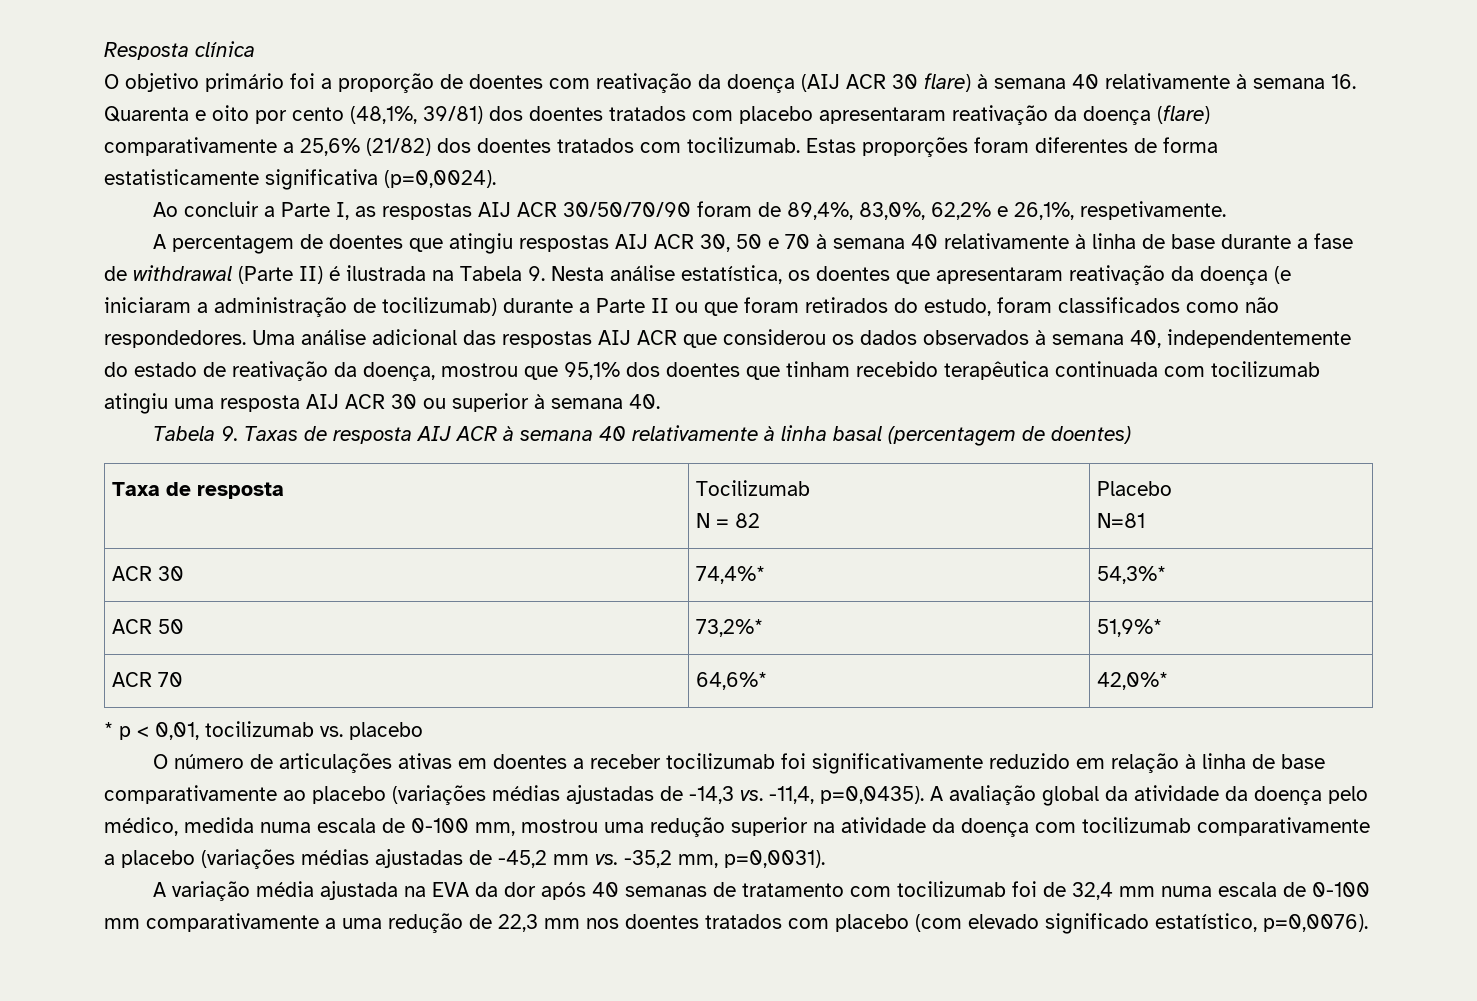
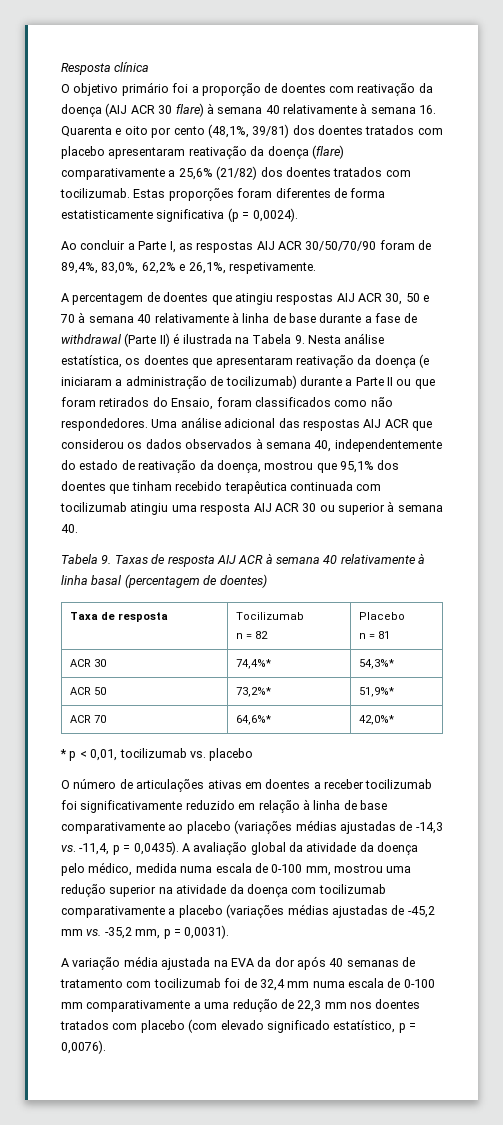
- Estas proporções foram diferentes de forma estatisticamente significativa (p=0,0024).
+ Estas proporções foram diferentes de forma estatisticamente significativa (p = 0,0024).
- A percentagem de doentes que atingiu respostas AIJ ACR 30, 50 e 70 à semana 40 relativamente à linha de base durante a fase de withdrawal (Parte II) é ilustrada na Tabela 9. Nesta análise estatística, os doentes que apresentaram reativação da doença (e iniciaram a administração de tocilizumab) durante a Parte II ou que foram retirados do estudo, foram classificados como não respondedores.
+ A percentagem de doentes que atingiu respostas AIJ ACR 30, 50 e 70 à semana 40 relativamente à linha de base durante a fase de withdrawal (Parte II) é ilustrada na Tabela 9. Nesta análise estatística, os doentes que apresentaram reativação da doença (e iniciaram a administração de tocilizumab) durante a Parte II ou que foram retirados do Ensaio, foram classificados como não respondedores.
  Taxa de resposta | Tocilizumab
- N = 82 | Placebo
- N=81
+ n = 82 | Placebo
+ n = 81
- O número de articulações ativas em doentes a receber tocilizumab foi significativamente reduzido em relação à linha de base comparativamente ao placebo (variações médias ajustadas de -14,3 vs. -11,4, p=0,0435).
+ O número de articulações ativas em doentes a receber tocilizumab foi significativamente reduzido em relação à linha de base comparativamente ao placebo (variações médias ajustadas de -14,3 vs. -11,4, p = 0,0435).
- A avaliação global da atividade da doença pelo médico, medida numa escala de 0-100 mm, mostrou uma redução superior na atividade da doença com tocilizumab comparativamente a placebo (variações médias ajustadas de -45,2 mm vs. -35,2 mm, p=0,0031).
+ A avaliação global da atividade da doença pelo médico, medida numa escala de 0-100 mm, mostrou uma redução superior na atividade da doença com tocilizumab comparativamente a placebo (variações médias ajustadas de -45,2 mm vs. -35,2 mm, p = 0,0031).
- A variação média ajustada na EVA da dor após 40 semanas de tratamento com tocilizumab foi de 32,4 mm numa escala de 0-100 mm comparativamente a uma redução de 22,3 mm nos doentes tratados com placebo (com elevado significado estatístico, p=0,0076).
+ A variação média ajustada na EVA da dor após 40 semanas de tratamento com tocilizumab foi de 32,4 mm numa escala de 0-100 mm comparativamente a uma redução de 22,3 mm nos doentes tratados com placebo (com elevado significado estatístico, p = 0,0076).

